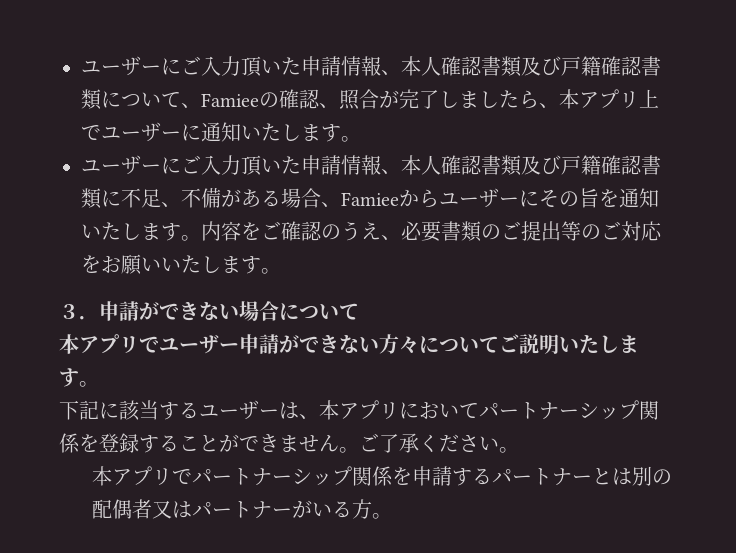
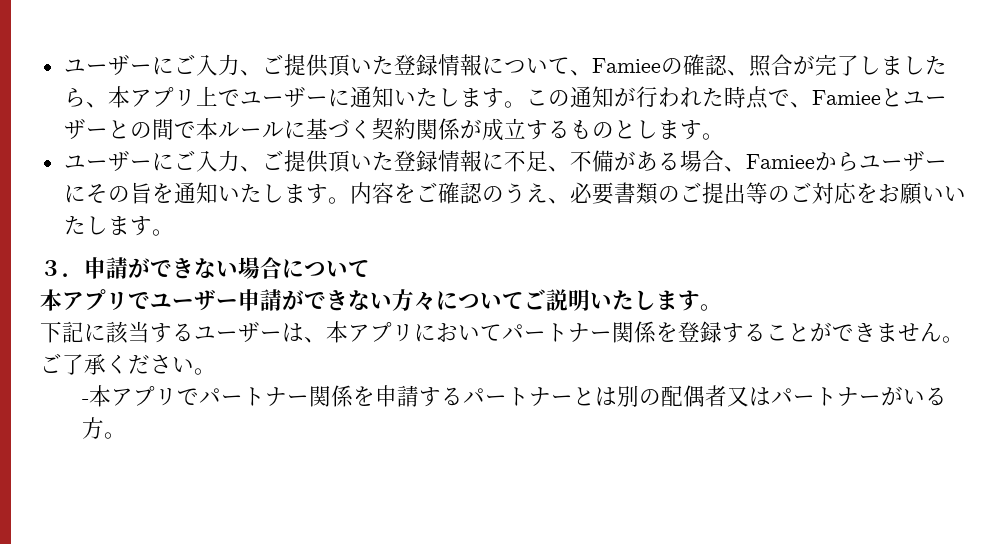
- ユーザーにご入力頂いた申請情報、本人確認書類及び戸籍確認書類について、Famieeの確認、照合が完了しましたら、本アプリ上でユーザーに通知いたします。
- ユーザーにご入力頂いた申請情報、本人確認書類及び戸籍確認書類に不足、不備がある場合、Famieeからユーザーにその旨を通知いたします。
+ ユーザーにご入力、ご提供頂いた登録情報について、Famieeの確認、照合が完了しましたら、本アプリ上でユーザーに通知いたします。この通知が行われた時点で、Famieeとユーザーとの間で本ルールに基づく契約関係が成立するものとします。
+ ユーザーにご入力、ご提供頂いた登録情報に不足、不備がある場合、Famieeからユーザーにその旨を通知いたします。
- 下記に該当するユーザーは、本アプリにおいてパートナーシップ関係を登録することができません。
+ 下記に該当するユーザーは、本アプリにおいてパートナー関係を登録することができません。
- 本アプリでパートナーシップ関係を申請するパートナーとは別の配偶者又はパートナーがいる方。
+ -本アプリでパートナー関係を申請するパートナーとは別の配偶者又はパートナーがいる方。

